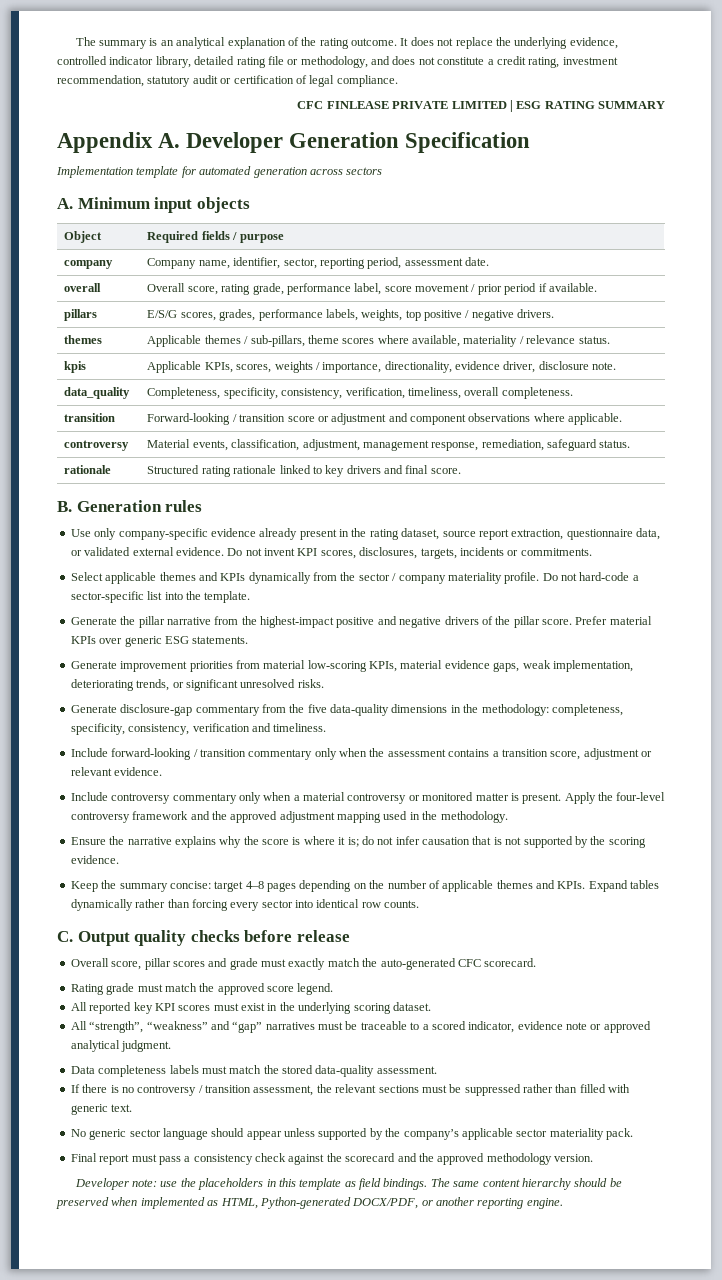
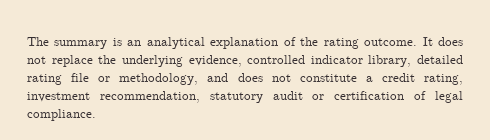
- CFC FINLEASE PRIVATE LIMITED | ESG RATING SUMMARY
- Appendix A. Developer Generation Specification
- Implementation template for automated generation across sectors
- A. Minimum input objects
- Object | Required fields / purpose
- company | Company name, identifier, sector, reporting period, assessment date.
- overall | Overall score, rating grade, performance label, score movement / prior period if available.
- pillars | E/S/G scores, grades, performance labels, weights, top positive / negative drivers.
- themes | Applicable themes / sub-pillars, theme scores where available, materiality / relevance status.
- kpis | Applicable KPIs, scores, weights / importance, directionality, evidence driver, disclosure note.
- data_quality | Completeness, specificity, consistency, verification, timeliness, overall completeness.
- transition | Forward-looking / transition score or adjustment and component observations where applicable.
- controversy | Material events, classification, adjustment, management response, remediation, safeguard status.
- rationale | Structured rating rationale linked to key drivers and final score.
- B. Generation rules
- Use only company-specific evidence already present in the rating dataset, source report extraction, questionnaire data, or validated external evidence. Do not invent KPI scores, disclosures, targets, incidents or commitments.
- Select applicable themes and KPIs dynamically from the sector / company materiality profile. Do not hard-code a sector-specific list into the template.
- Generate the pillar narrative from the highest-impact positive and negative drivers of the pillar score. Prefer material KPIs over generic ESG statements.
- Generate improvement priorities from material low-scoring KPIs, material evidence gaps, weak implementation, deteriorating trends, or significant unresolved risks.
- Generate disclosure-gap commentary from the five data-quality dimensions in the methodology: completeness, specificity, consistency, verification and timeliness.
- Include forward-looking / transition commentary only when the assessment contains a transition score, adjustment or relevant evidence.
- Include controversy commentary only when a material controversy or monitored matter is present. Apply the four-level controversy framework and the approved adjustment mapping used in the methodology.
- Ensure the narrative explains why the score is where it is; do not infer causation that is not supported by the scoring evidence.
- Keep the summary concise: target 4–8 pages depending on the number of applicable themes and KPIs. Expand tables dynamically rather than forcing every sector into identical row counts.
- C. Output quality checks before release
- Overall score, pillar scores and grade must exactly match the auto-generated CFC scorecard.
- Rating grade must match the approved score legend.
- All reported key KPI scores must exist in the underlying scoring dataset.
- All “strength”, “weakness” and “gap” narratives must be traceable to a scored indicator, evidence note or approved analytical judgment.
- Data completeness labels must match the stored data-quality assessment.
- If there is no controversy / transition assessment, the relevant sections must be suppressed rather than filled with generic text.
- No generic sector language should appear unless supported by the company’s applicable sector materiality pack.
- Final report must pass a consistency check against the scorecard and the approved methodology version.
- Developer note: use the placeholders in this template as field bindings. The same content hierarchy should be preserved when implemented as HTML, Python-generated DOCX/PDF, or another reporting engine.

